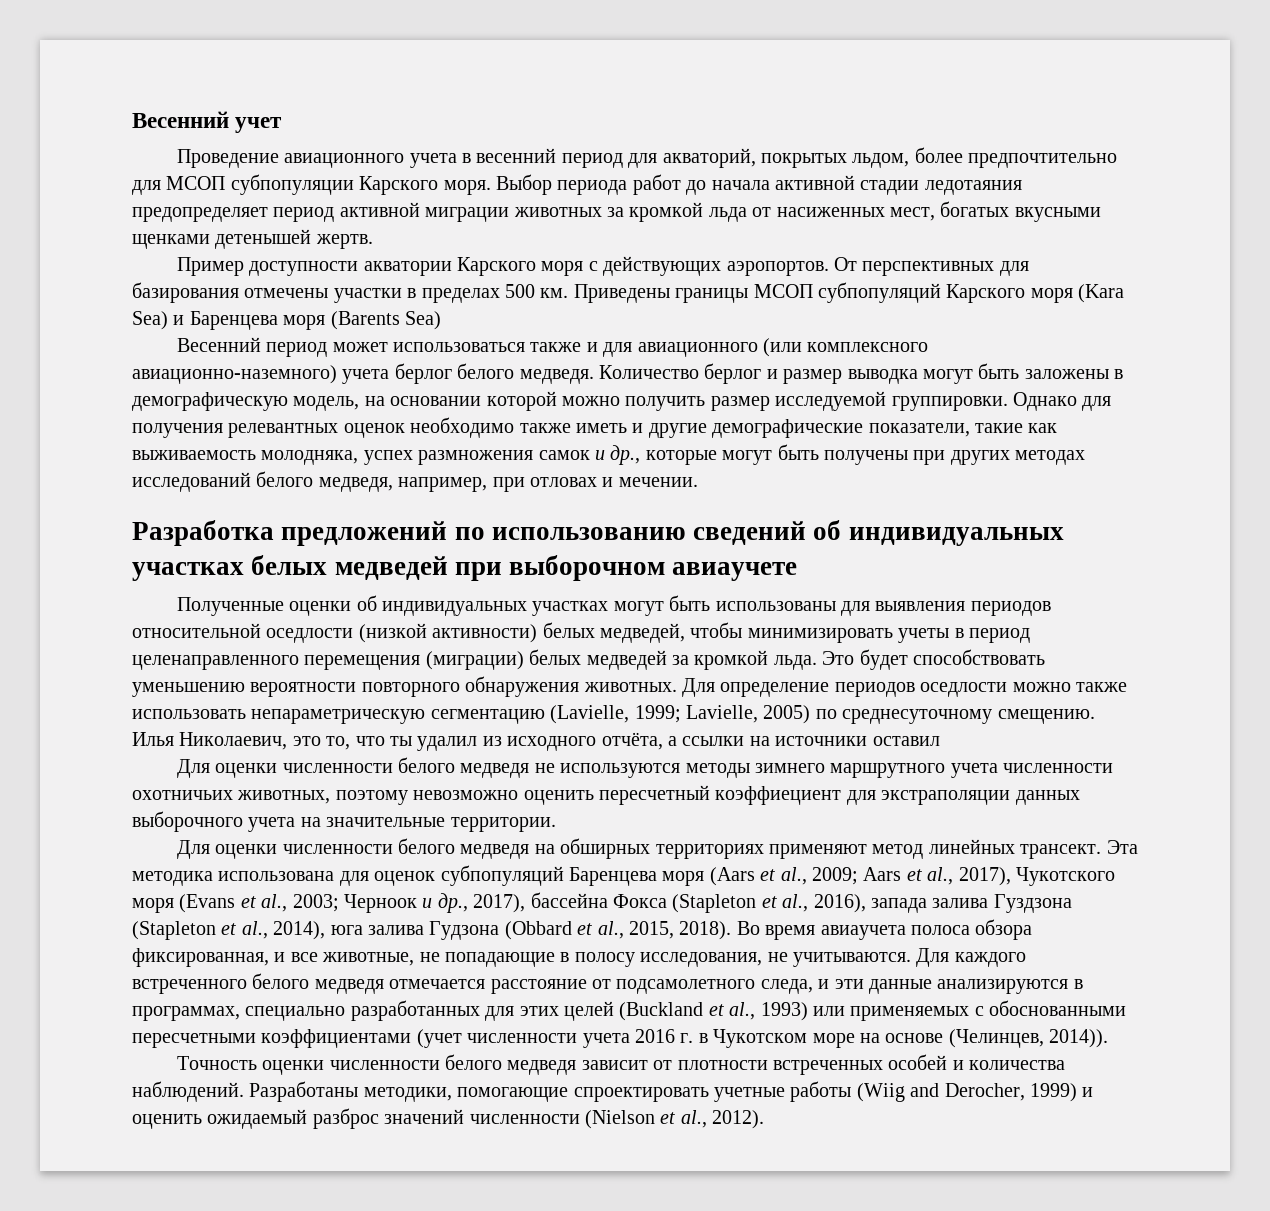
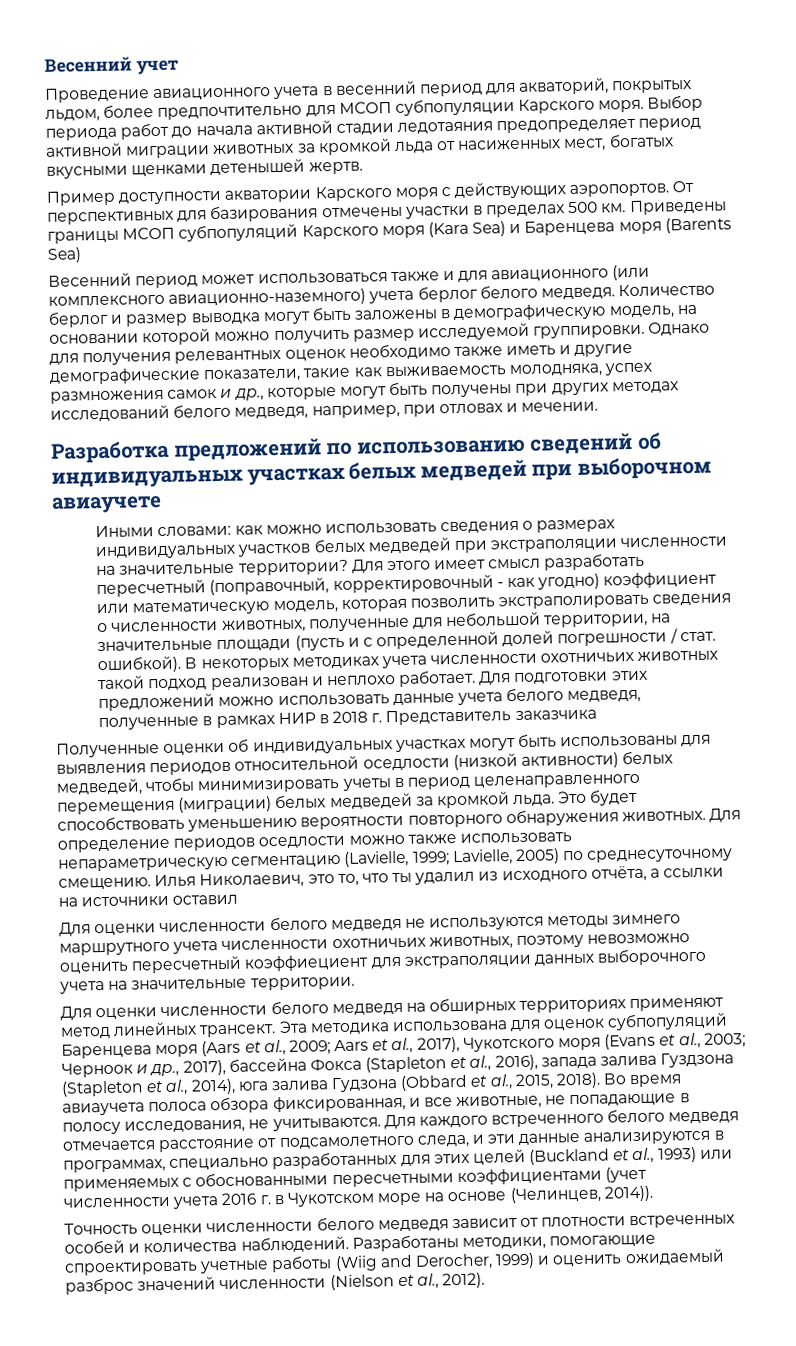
+ Иными словами: как можно использовать сведения о размерах индивидуальных участков белых медведей при экстраполяции численности на значительные территории? Для этого имеет смысл разработать пересчетный (поправочный, корректировочный - как угодно) коэффициент или математическую модель, которая позволить экстраполировать сведения о численности животных, полученные для небольшой территории, на значительные площади (пусть и с определенной долей погрешности / стат. ошибкой). В некоторых методиках учета численности охотничьих животных такой подход реализован и неплохо работает. Для подготовки этих предложений можно использовать данные учета белого медведя, полученные в рамках НИР в 2018 г. Представитель заказчика

